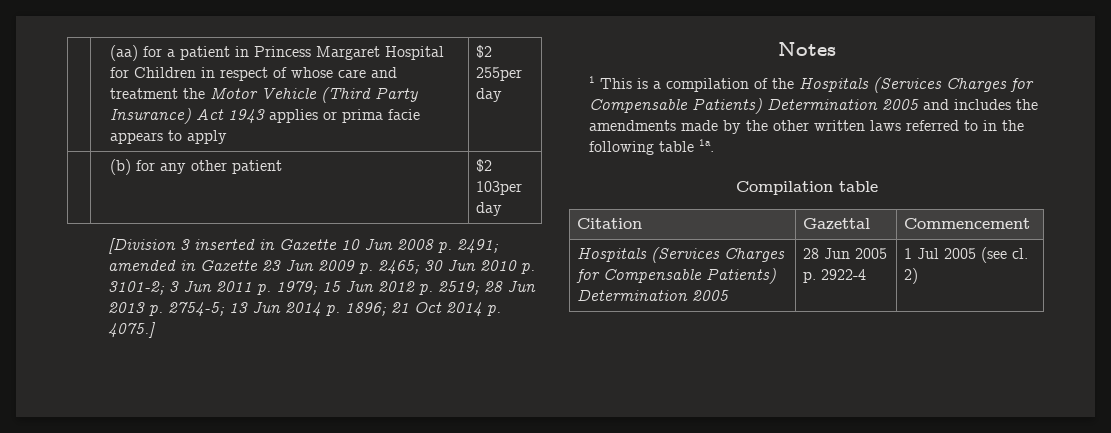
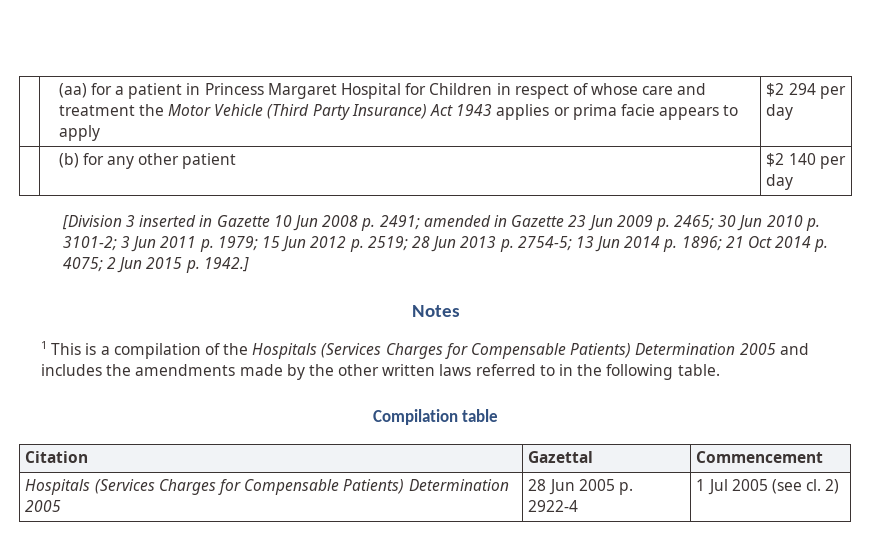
- | (aa) for a patient in Princess Margaret Hospital for Children in respect of whose care and treatment the Motor Vehicle (Third Party Insurance) Act 1943 applies or prima facie appears to apply | $2 255per day
+ | (aa) for a patient in Princess Margaret Hospital for Children in respect of whose care and treatment the Motor Vehicle (Third Party Insurance) Act 1943 applies or prima facie appears to apply | $2 294 per day
- | (b) for any other patient | $2 103per day
+ | (b) for any other patient | $2 140 per day
- [Division 3 inserted in Gazette 10 Jun 2008 p. 2491; amended in Gazette 23 Jun 2009 p. 2465; 30 Jun 2010 p. 3101-2; 3 Jun 2011 p. 1979; 15 Jun 2012 p. 2519; 28 Jun 2013 p. 2754-5; 13 Jun 2014 p. 1896; 21 Oct 2014 p. 4075.]
+ [Division 3 inserted in Gazette 10 Jun 2008 p. 2491; amended in Gazette 23 Jun 2009 p. 2465; 30 Jun 2010 p. 3101-2; 3 Jun 2011 p. 1979; 15 Jun 2012 p. 2519; 28 Jun 2013 p. 2754-5; 13 Jun 2014 p. 1896; 21 Oct 2014 p. 4075; 2 Jun 2015 p. 1942.]
- 1 This is a compilation of the Hospitals (Services Charges for Compensable Patients) Determination 2005 and includes the amendments made by the other written laws referred to in the following table 1a.
+ 1 This is a compilation of the Hospitals (Services Charges for Compensable Patients) Determination 2005 and includes the amendments made by the other written laws referred to in the following table.

